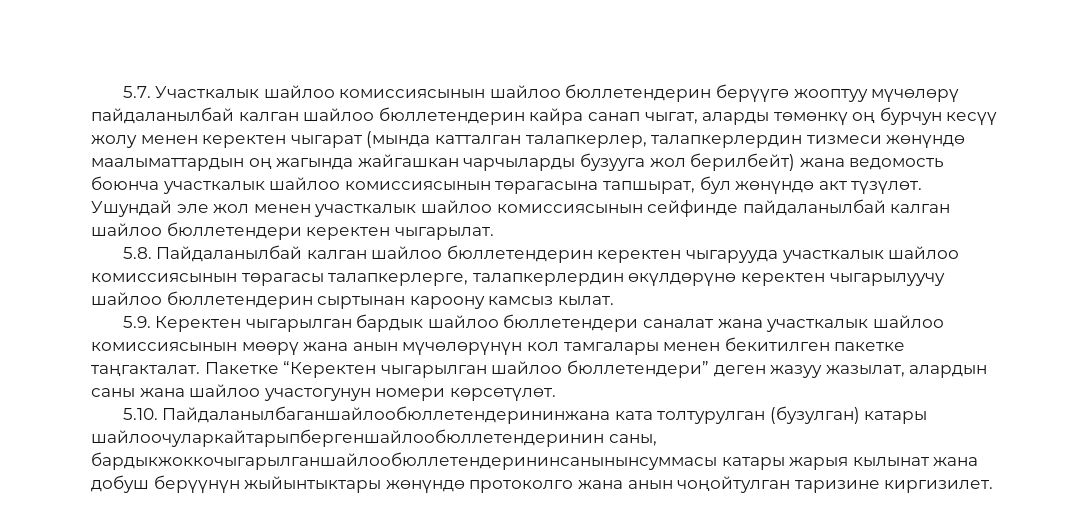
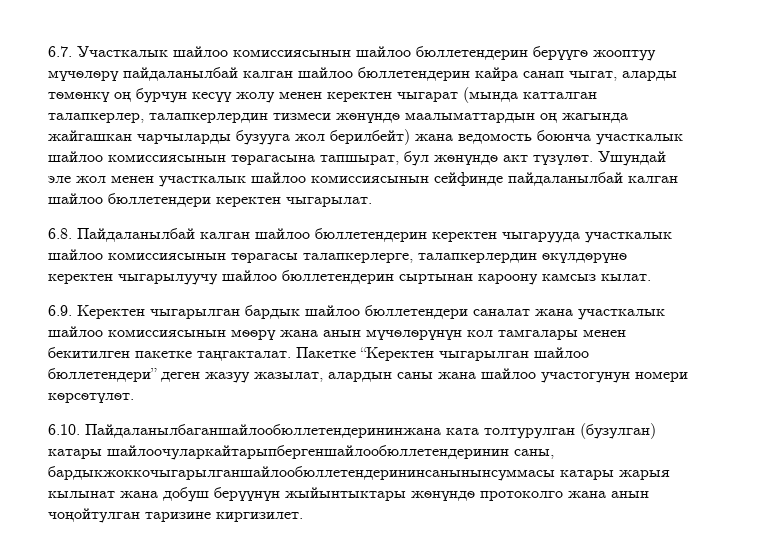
- 5.7. Участкалык шайлоо комиссиясынын шайлоо бюллетендерин берүүгө жооптуу мүчөлөрү пайдаланылбай калган шайлоо бюллетендерин кайра санап чыгат, аларды төмөнкү оң бурчун кесүү жолу менен керектен чыгарат (мында катталган талапкерлер, талапкерлердин тизмеси жөнүндө маалыматтардын оң жагында жайгашкан чарчыларды бузууга жол берилбейт) жана ведомость боюнча участкалык шайлоо комиссиясынын төрагасына тапшырат, бул жөнүндө акт түзүлөт.
+ 6.7. Участкалык шайлоо комиссиясынын шайлоо бюллетендерин берүүгө жооптуу мүчөлөрү пайдаланылбай калган шайлоо бюллетендерин кайра санап чыгат, аларды төмөнкү оң бурчун кесүү жолу менен керектен чыгарат (мында катталган талапкерлер, талапкерлердин тизмеси жөнүндө маалыматтардын оң жагында жайгашкан чарчыларды бузууга жол берилбейт) жана ведомость боюнча участкалык шайлоо комиссиясынын төрагасына тапшырат, бул жөнүндө акт түзүлөт.
- 5.8. Пайдаланылбай калган шайлоо бюллетендерин керектен чыгарууда участкалык шайлоо комиссиясынын төрагасы талапкерлерге, талапкерлердин өкүлдөрүнө керектен чыгарылуучу шайлоо бюллетендерин сыртынан кароону камсыз кылат.
+ 6.8. Пайдаланылбай калган шайлоо бюллетендерин керектен чыгарууда участкалык шайлоо комиссиясынын төрагасы талапкерлерге, талапкерлердин өкүлдөрүнө керектен чыгарылуучу шайлоо бюллетендерин сыртынан кароону камсыз кылат.
- 5.9. Керектен чыгарылган бардык шайлоо бюллетендери саналат жана участкалык шайлоо комиссиясынын мөөрү жана анын мүчөлөрүнүн кол тамгалары менен бекитилген пакетке таңгакталат.
+ 6.9. Керектен чыгарылган бардык шайлоо бюллетендери саналат жана участкалык шайлоо комиссиясынын мөөрү жана анын мүчөлөрүнүн кол тамгалары менен бекитилген пакетке таңгакталат.
- 5.10. Пайдаланылбаганшайлообюллетендерининжана ката толтурулган (бузулган) катары шайлоочуларкайтарыпбергеншайлообюллетендеринин саны, бардыкжоккочыгарылганшайлообюллетендерининсанынынсуммасы катары жарыя кылынат жана добуш берүүнүн жыйынтыктары жөнүндө протоколго жана анын чоңойтулган таризине киргизилет.
+ 6.10. Пайдаланылбаганшайлообюллетендерининжана ката толтурулган (бузулган) катары шайлоочуларкайтарыпбергеншайлообюллетендеринин саны, бардыкжоккочыгарылганшайлообюллетендерининсанынынсуммасы катары жарыя кылынат жана добуш берүүнүн жыйынтыктары жөнүндө протоколго жана анын чоңойтулган таризине киргизилет.

